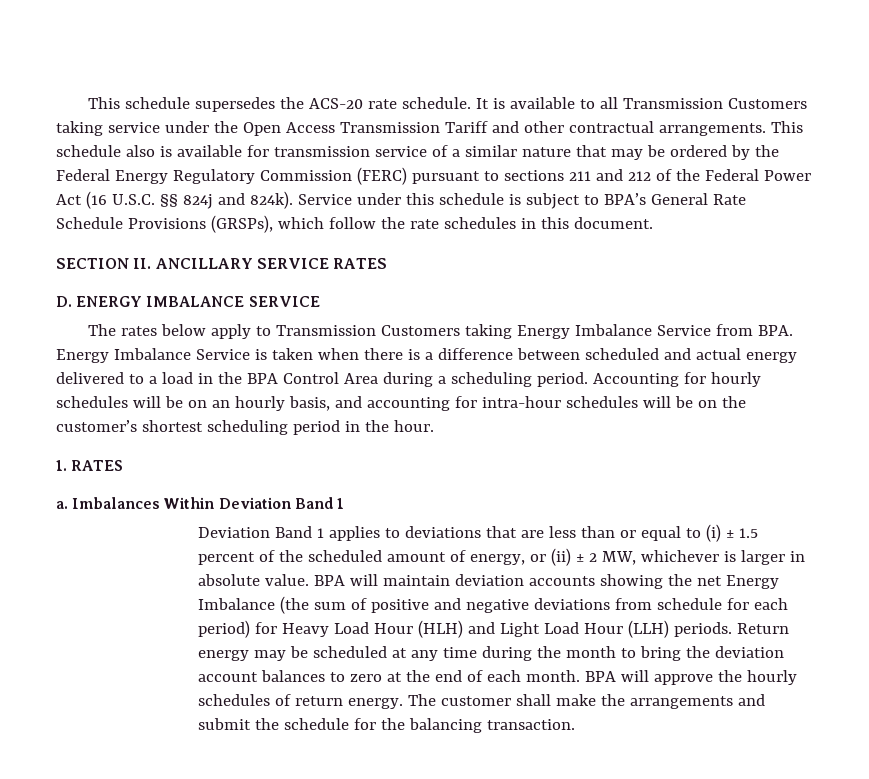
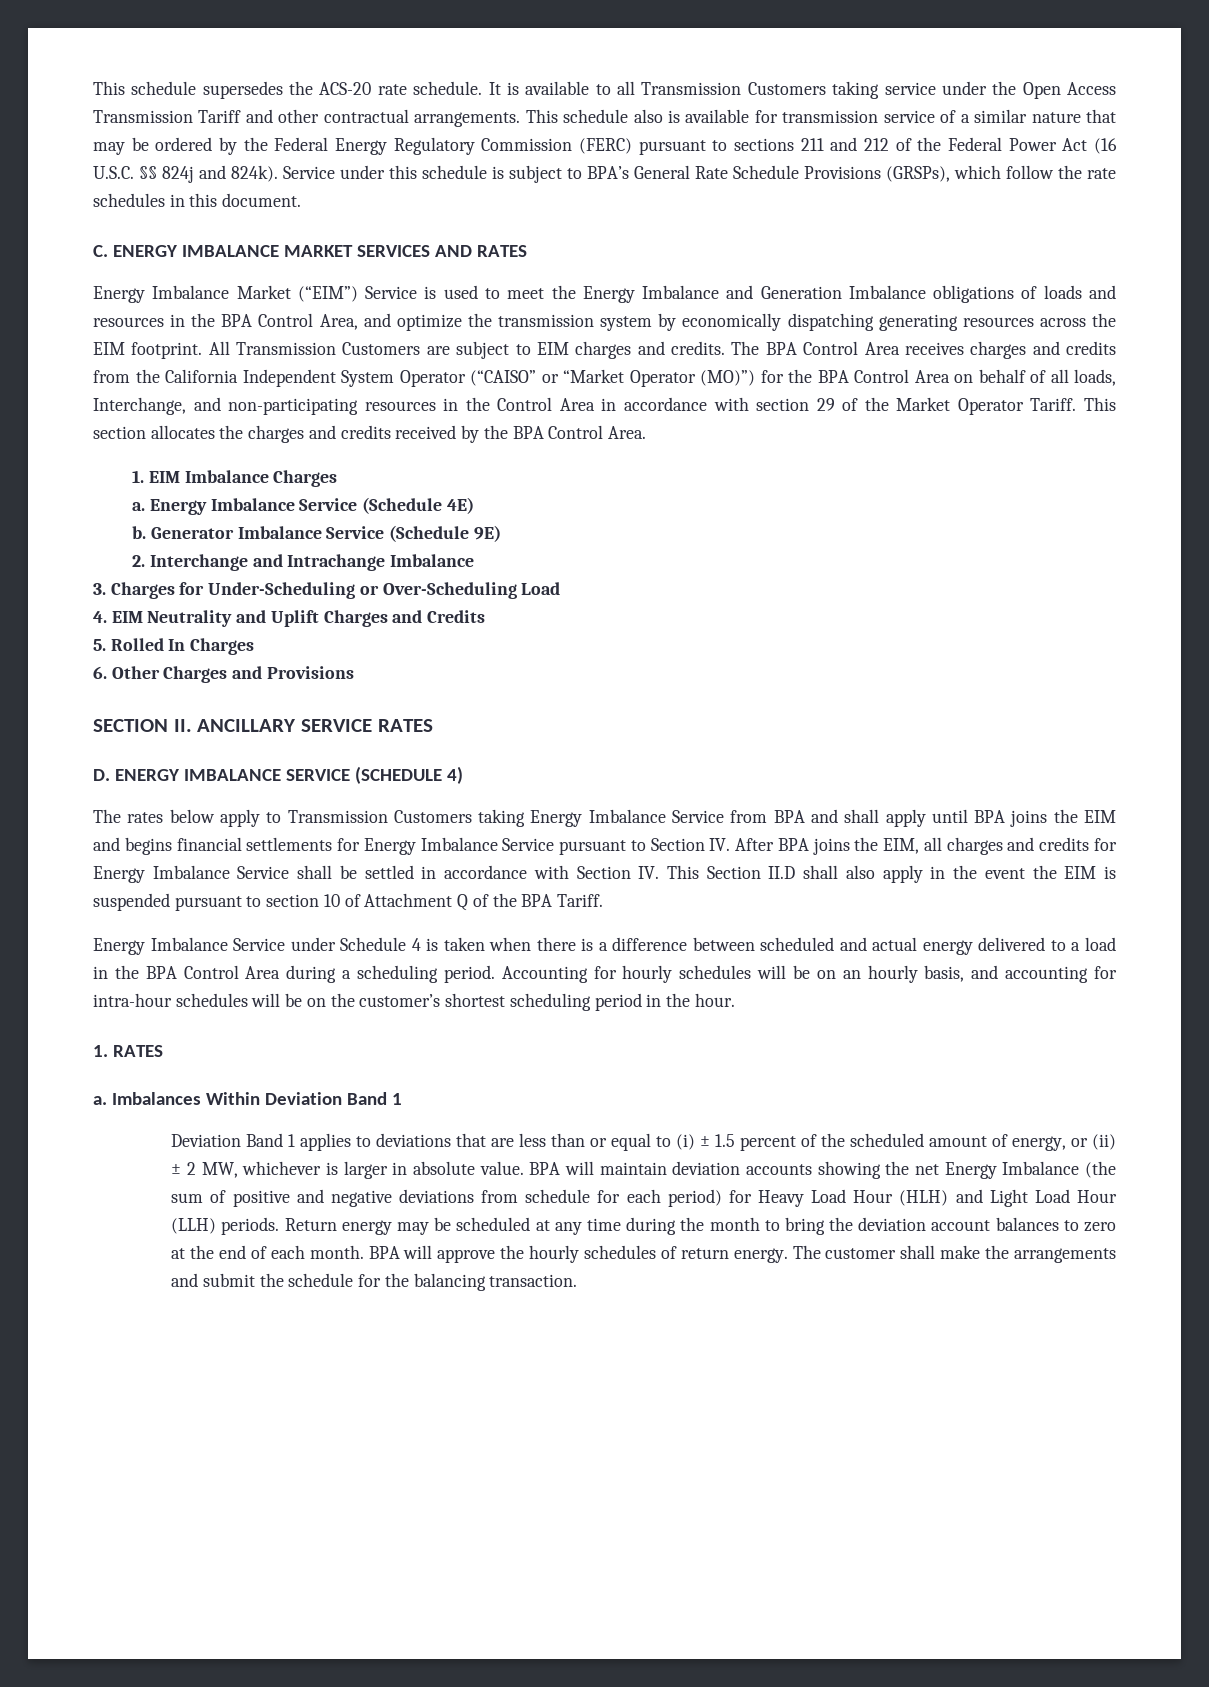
+ C. ENERGY IMBALANCE MARKET SERVICES AND RATES
+ Energy Imbalance Market (“EIM”) Service is used to meet the Energy Imbalance and Generation Imbalance obligations of loads and resources in the BPA Control Area, and optimize the transmission system by economically dispatching generating resources across the EIM footprint. All Transmission Customers are subject to EIM charges and credits. The BPA Control Area receives charges and credits from the California Independent System Operator (“CAISO” or “Market Operator (MO)”) for the BPA Control Area on behalf of all loads, Interchange, and non-participating resources in the Control Area in accordance with section 29 of the Market Operator Tariff. This section allocates the charges and credits received by the BPA Control Area.
+ 1. EIM Imbalance Charges
+ a. Energy Imbalance Service (Schedule 4E)
+ b. Generator Imbalance Service (Schedule 9E)
+ 2. Interchange and Intrachange Imbalance
+ 3. Charges for Under-Scheduling or Over-Scheduling Load
+ 4. EIM Neutrality and Uplift Charges and Credits
+ 5. Rolled In Charges
+ 6. Other Charges and Provisions
- D. ENERGY IMBALANCE SERVICE
+ D. ENERGY IMBALANCE SERVICE (SCHEDULE 4)
- The rates below apply to Transmission Customers taking Energy Imbalance Service from BPA. Energy Imbalance Service is taken when there is a difference between scheduled and actual energy delivered to a load in the BPA Control Area during a scheduling period.
+ The rates below apply to Transmission Customers taking Energy Imbalance Service from BPA and shall apply until BPA joins the EIM and begins financial settlements for Energy Imbalance Service pursuant to Section IV. After BPA joins the EIM, all charges and credits for Energy Imbalance Service shall be settled in accordance with Section IV. This Section II.D shall also apply in the event the EIM is suspended pursuant to section 10 of Attachment Q of the BPA Tariff.
+ Energy Imbalance Service under Schedule 4 is taken when there is a difference between scheduled and actual energy delivered to a load in the BPA Control Area during a scheduling period.

